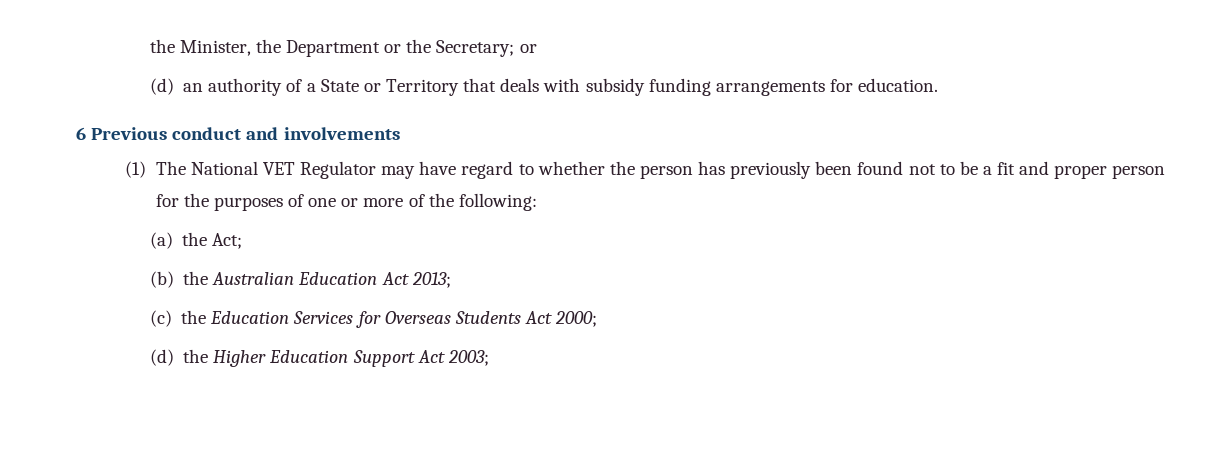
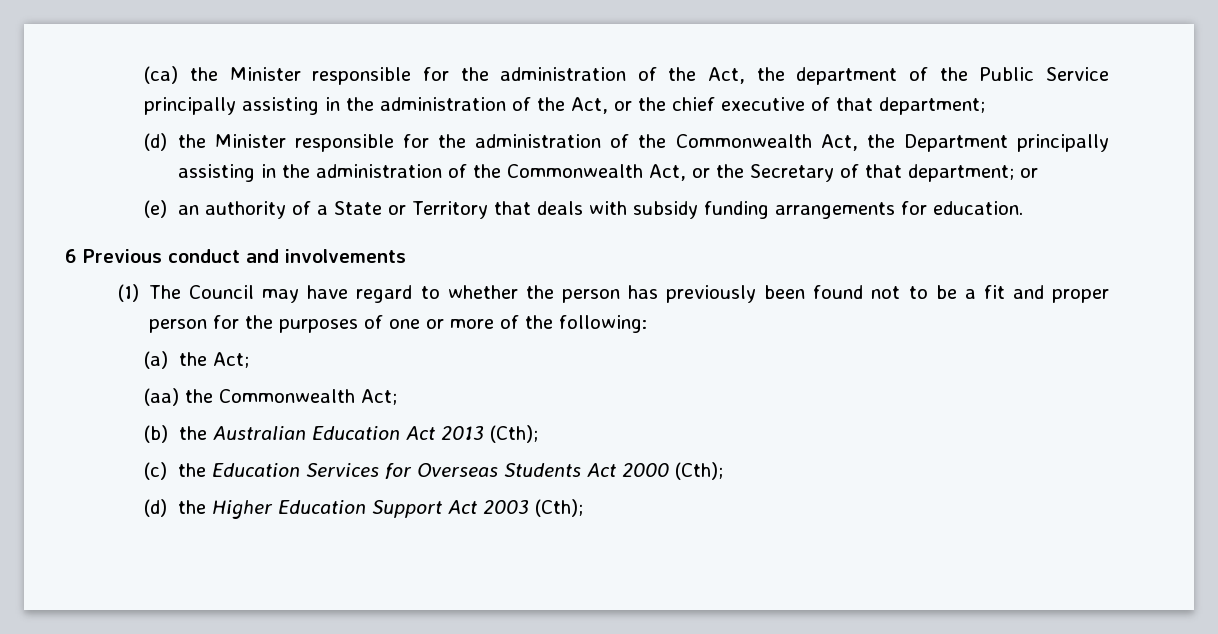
- the Minister, the Department or the Secretary; or
+ (ca) the Minister responsible for the administration of the Act, the department of the Public Service principally assisting in the administration of the Act, or the chief executive of that department;
+ (d) the Minister responsible for the administration of the Commonwealth Act, the Department principally assisting in the administration of the Commonwealth Act, or the Secretary of that department; or
- (d) an authority of a State or Territory that deals with subsidy funding arrangements for education.
+ (e) an authority of a State or Territory that deals with subsidy funding arrangements for education.
- (1) The National VET Regulator may have regard to whether the person has previously been found not to be a fit and proper person for the purposes of one or more of the following:
+ (1) The Council may have regard to whether the person has previously been found not to be a fit and proper person for the purposes of one or more of the following:
+ (aa) the Commonwealth Act;
- (b) the Australian Education Act 2013;
+ (b) the Australian Education Act 2013 (Cth);
- (c) the Education Services for Overseas Students Act 2000;
+ (c) the Education Services for Overseas Students Act 2000 (Cth);
- (d) the Higher Education Support Act 2003;
+ (d) the Higher Education Support Act 2003 (Cth);

